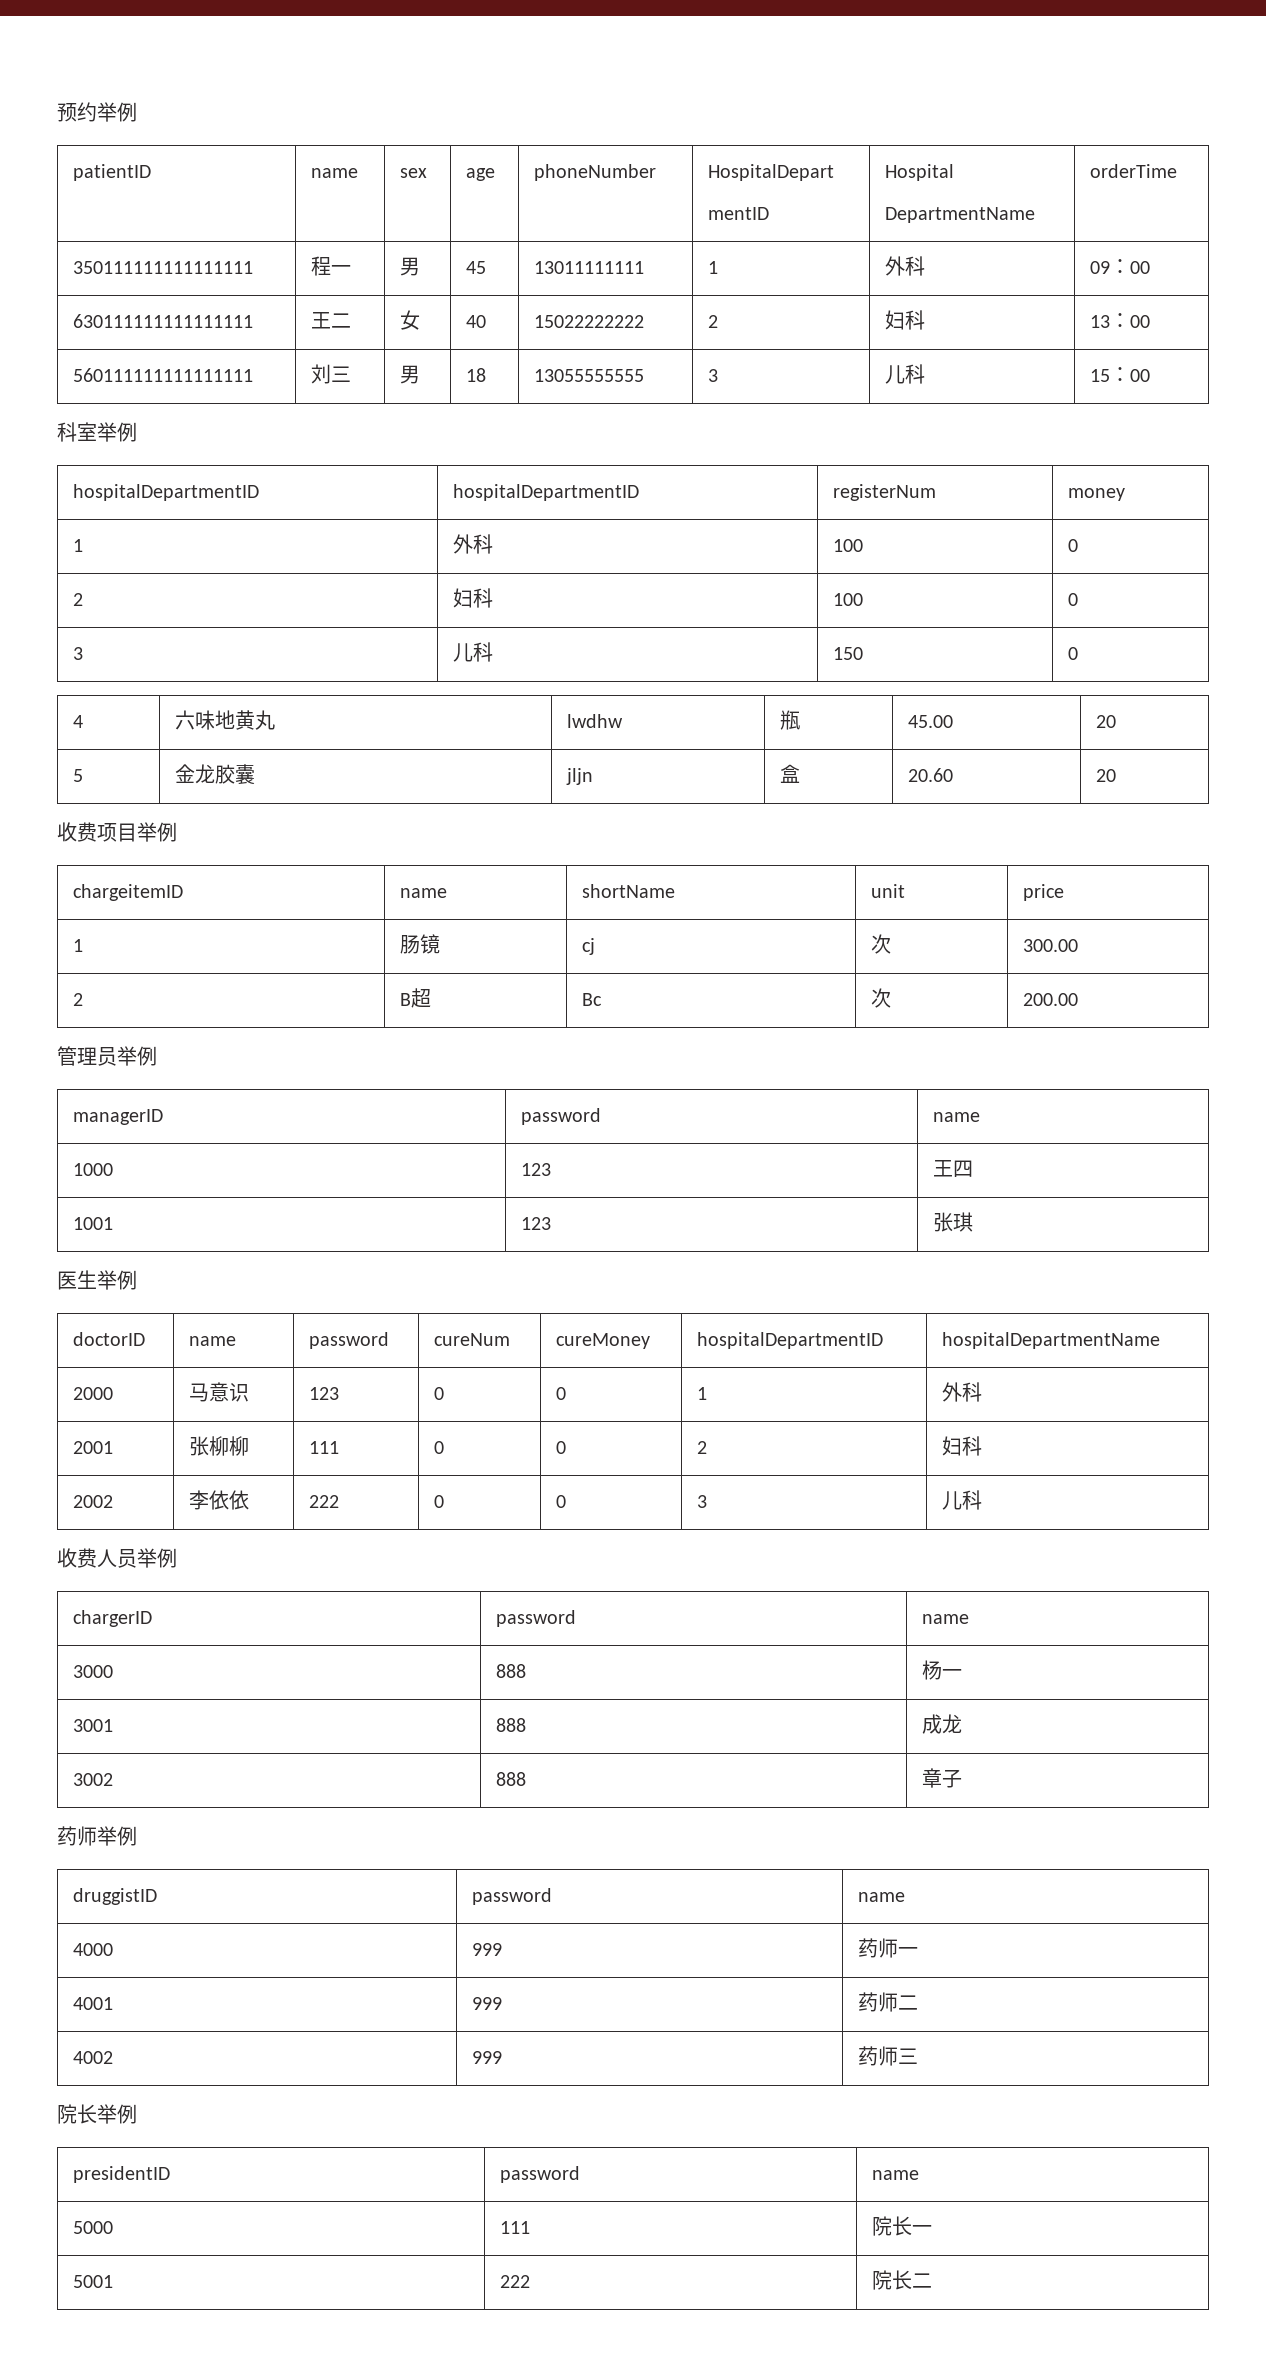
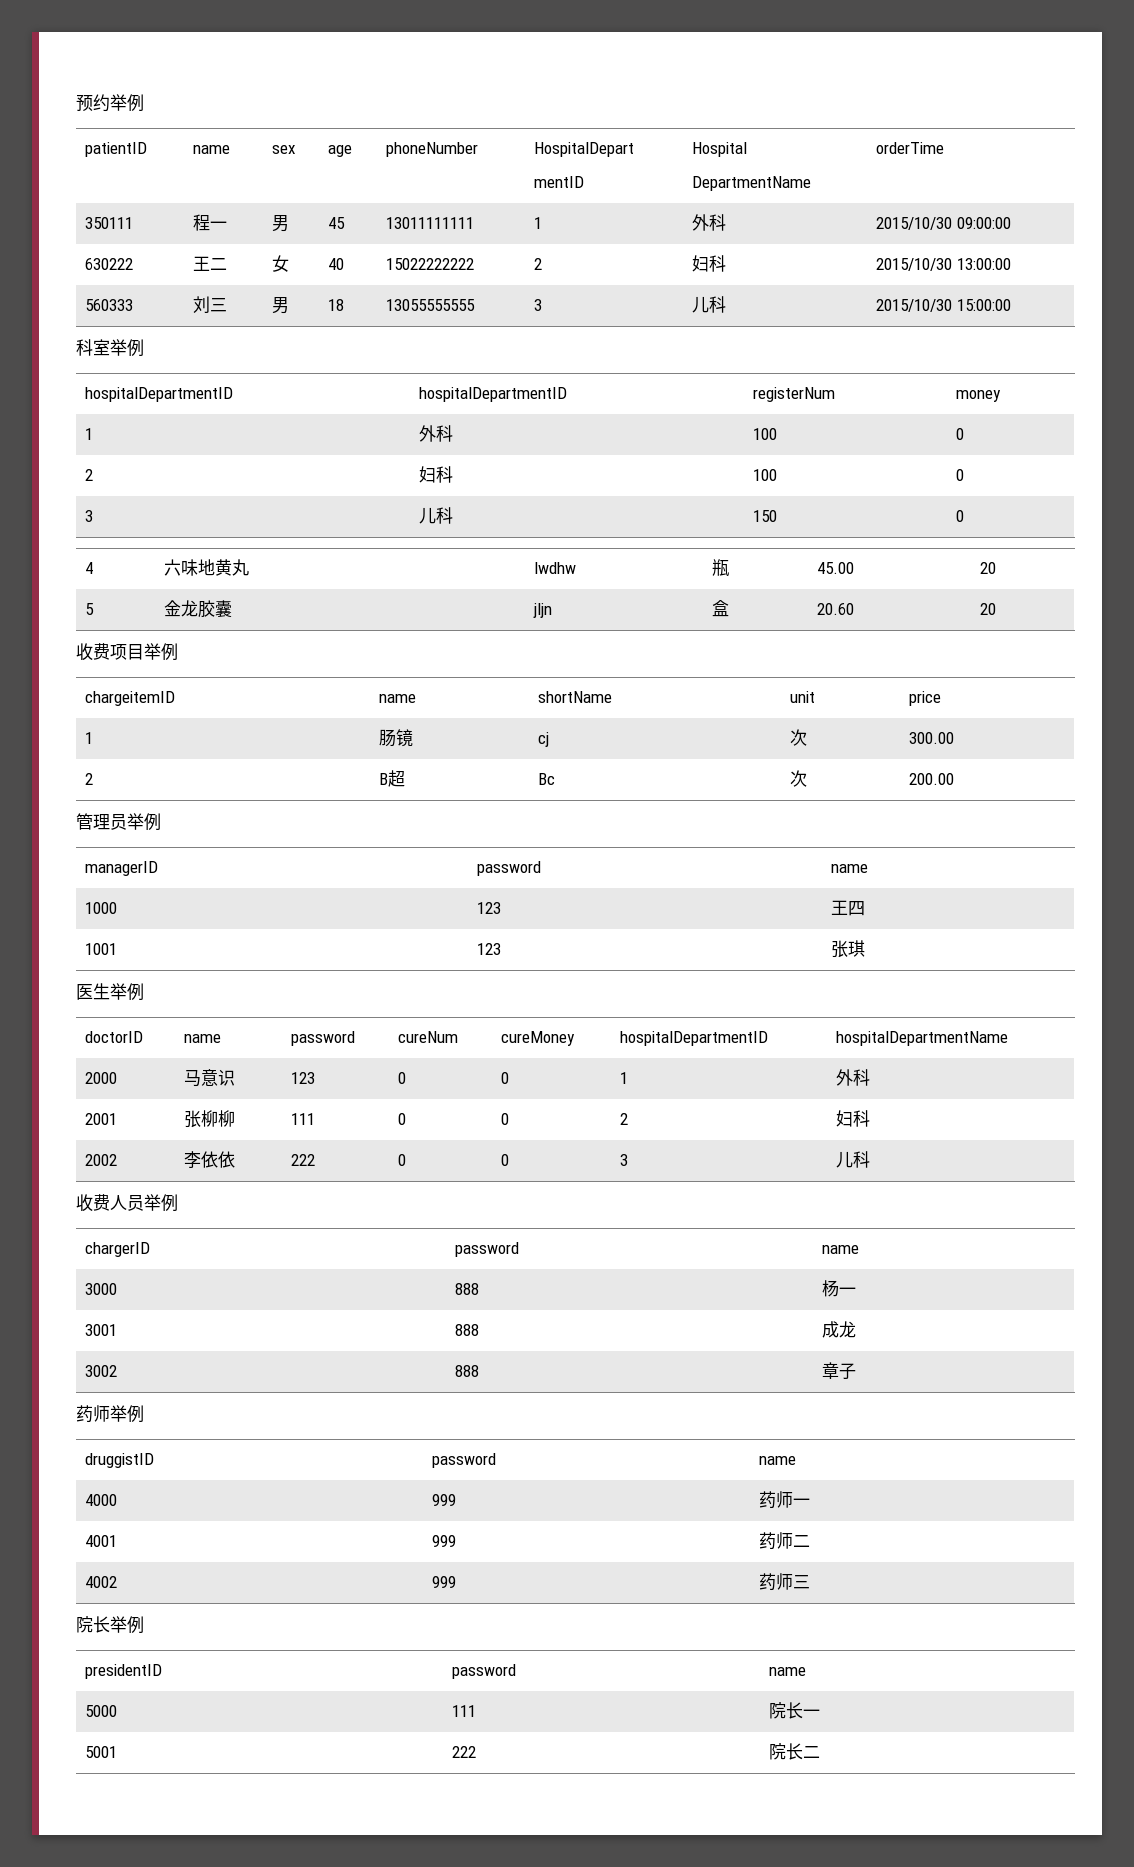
- 350111111111111111 | 程一 | 男 | 45 | 13011111111 | 1 | 外科 | 09：00
- 630111111111111111 | 王二 | 女 | 40 | 15022222222 | 2 | 妇科 | 13：00
- 560111111111111111 | 刘三 | 男 | 18 | 13055555555 | 3 | 儿科 | 15：00
+ 350111 | 程一 | 男 | 45 | 13011111111 | 1 | 外科 | 2015/10/30 09:00:00
+ 630222 | 王二 | 女 | 40 | 15022222222 | 2 | 妇科 | 2015/10/30 13:00:00
+ 560333 | 刘三 | 男 | 18 | 13055555555 | 3 | 儿科 | 2015/10/30 15:00:00

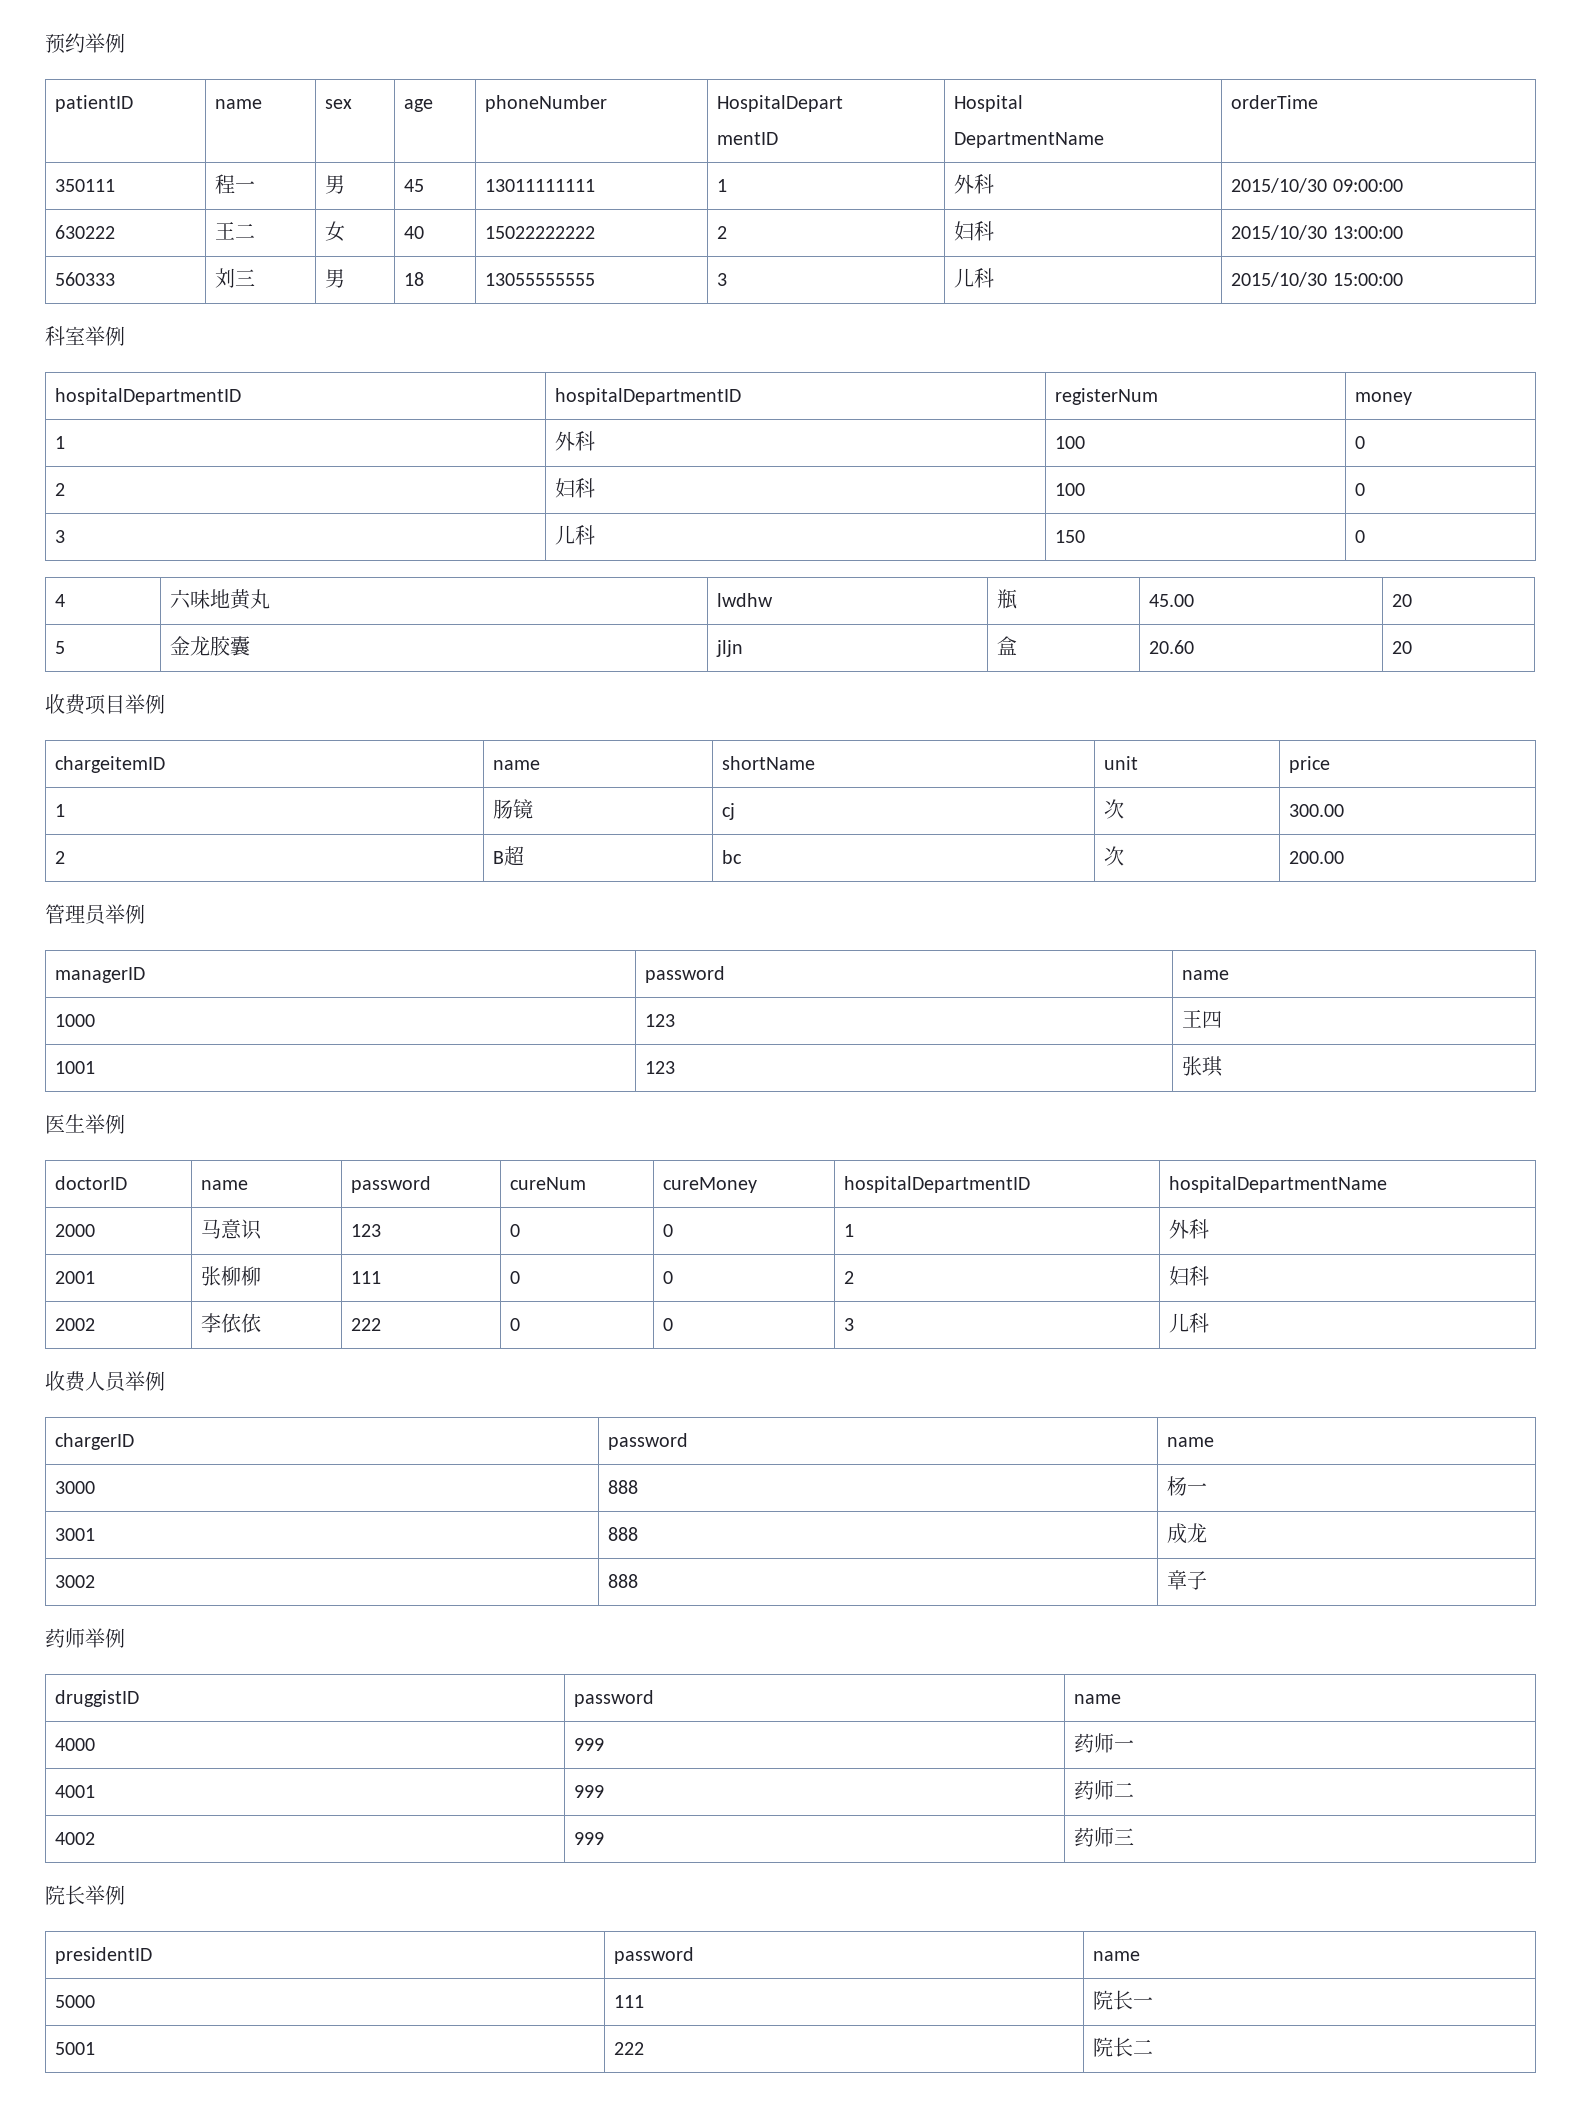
- 2 | B超 | Bc | 次 | 200.00
+ 2 | B超 | bc | 次 | 200.00

